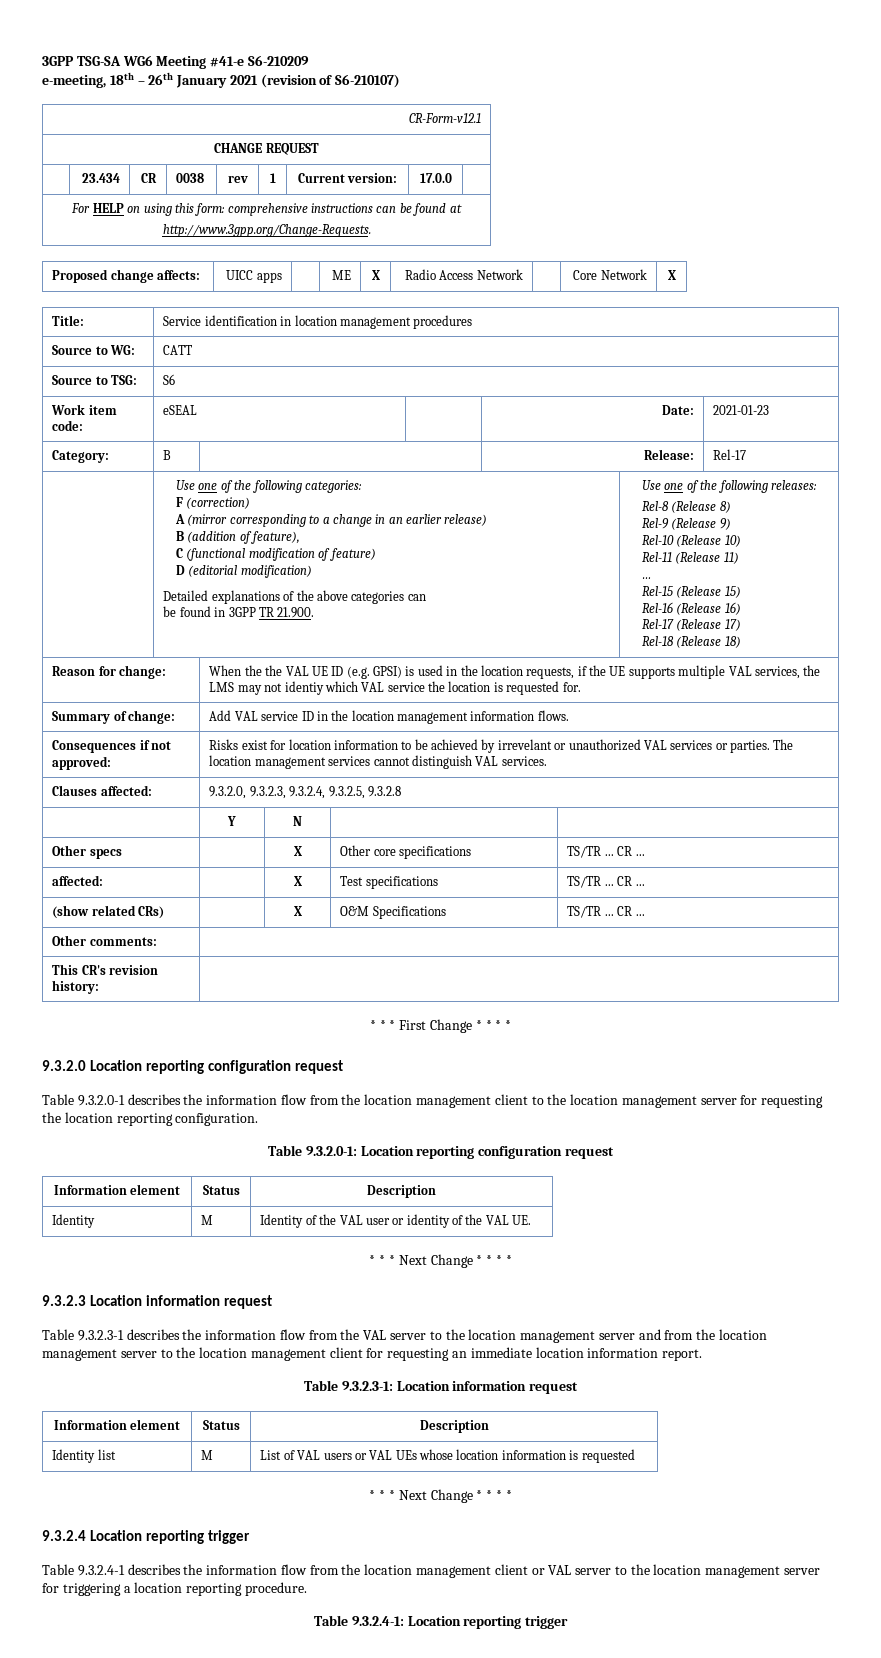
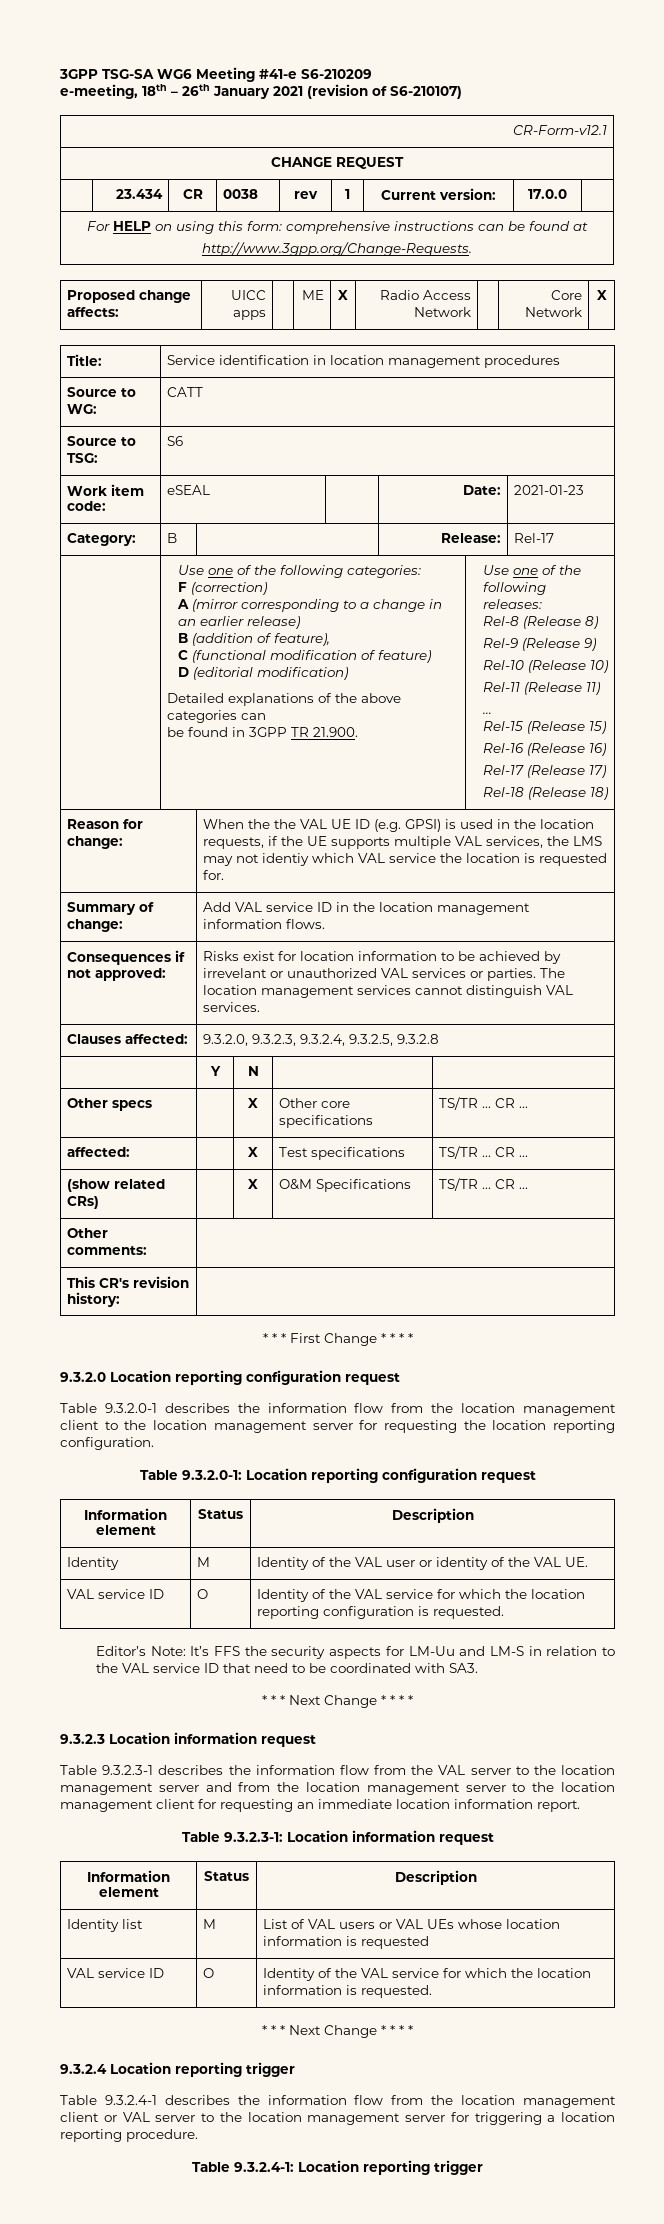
+ VAL service ID | O | Identity of the VAL service for which the location reporting configuration is requested.
+ Editor’s Note: It’s FFS the security aspects for LM-Uu and LM-S in relation to the VAL service ID that need to be coordinated with SA3.
+ VAL service ID | O | Identity of the VAL service for which the location information is requested.

